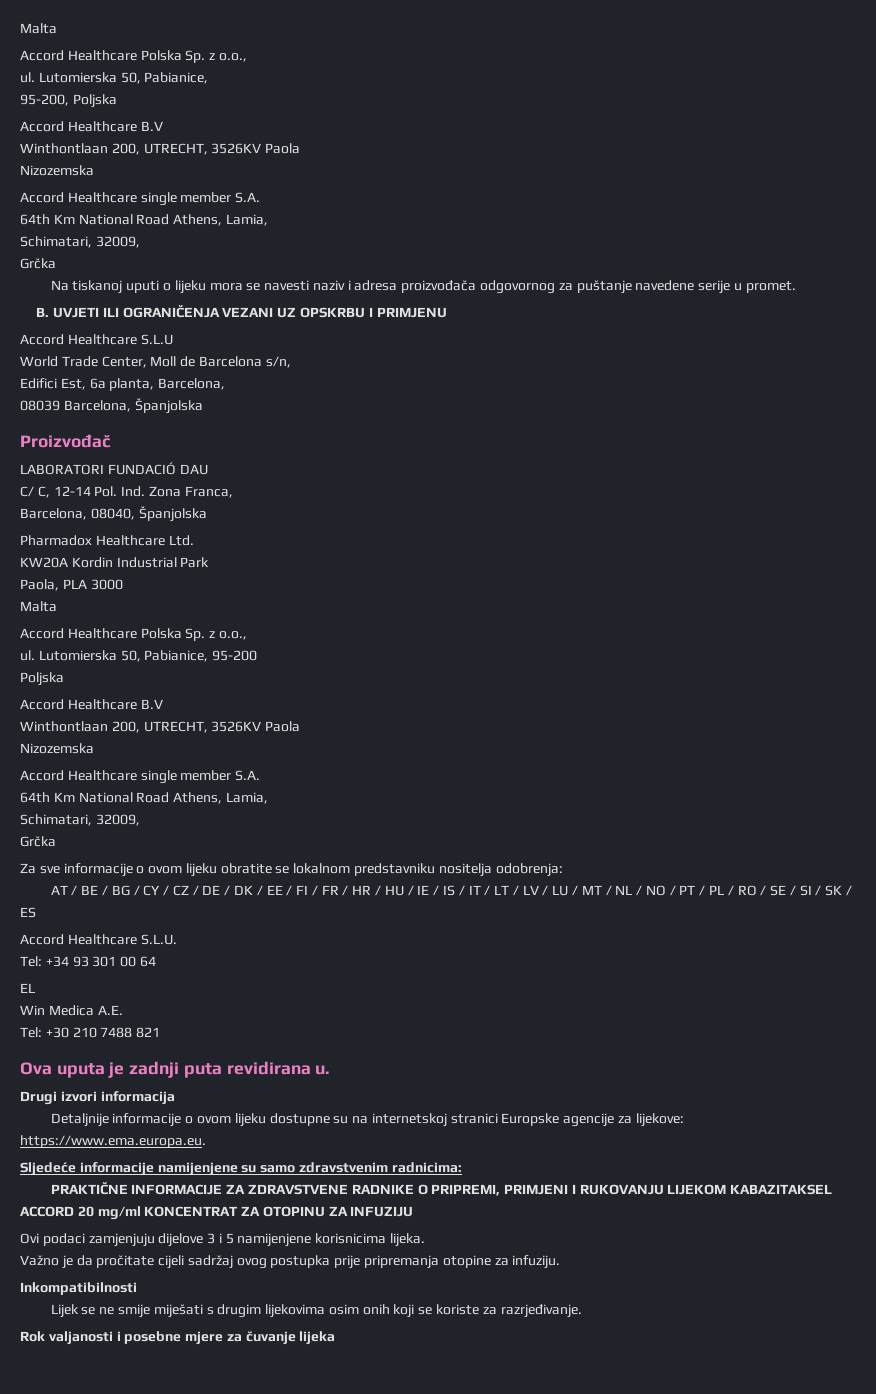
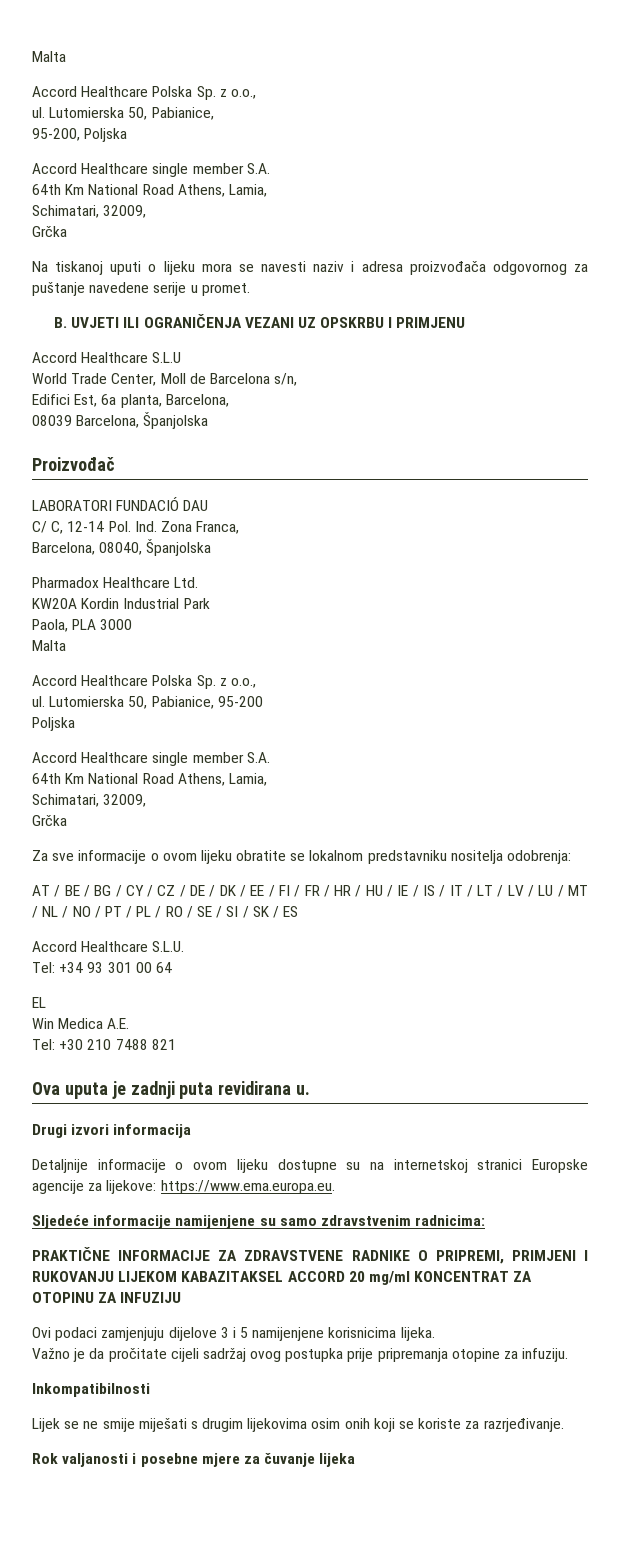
  95-200, Poljska
- Accord Healthcare B.V
- Winthontlaan 200, UTRECHT, 3526KV Paola
- Nizozemska
  Lutomierska 50, Pabianice, 95-200
  Poljska
- Accord Healthcare B.V
- Winthontlaan 200, UTRECHT, 3526KV Paola
- Nizozemska

